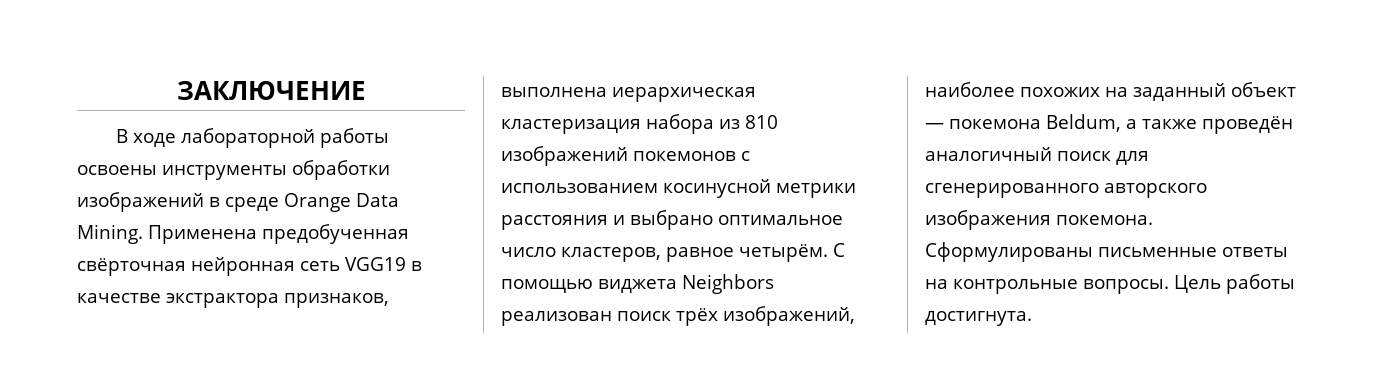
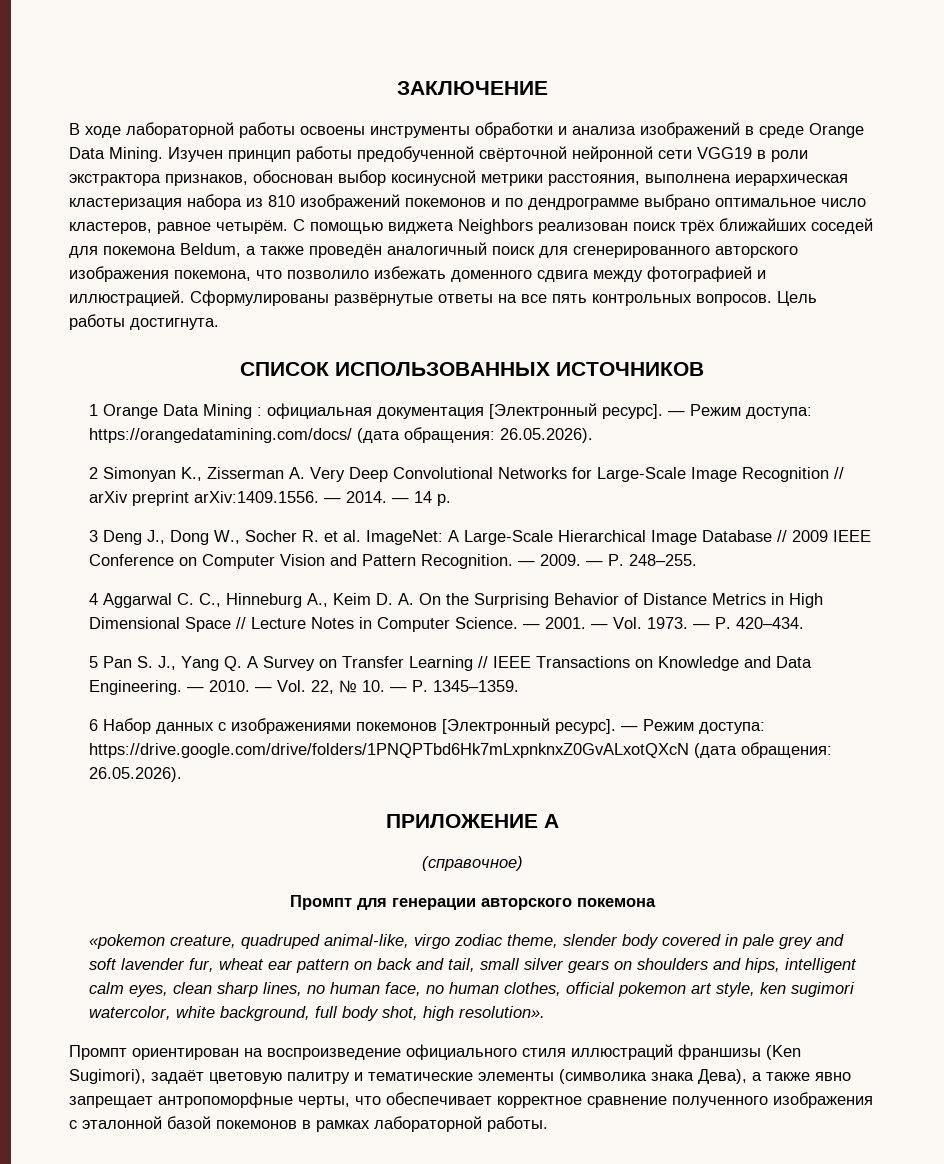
- В ходе лабораторной работы освоены инструменты обработки изображений в среде Orange Data Mining.
+ В ходе лабораторной работы освоены инструменты обработки и анализа изображений в среде Orange Data Mining.
- Применена предобученная свёрточная нейронная сеть VGG19 в качестве экстрактора признаков, выполнена иерархическая кластеризация набора из 810 изображений покемонов с использованием косинусной метрики расстояния и выбрано оптимальное число кластеров, равное четырём.
+ Изучен принцип работы предобученной свёрточной нейронной сети VGG19 в роли экстрактора признаков, обоснован выбор косинусной метрики расстояния, выполнена иерархическая кластеризация набора из 810 изображений покемонов и по дендрограмме выбрано оптимальное число кластеров, равное четырём.
- С помощью виджета Neighbors реализован поиск трёх изображений, наиболее похожих на заданный объект — покемона Beldum, а также проведён аналогичный поиск для сгенерированного авторского изображения покемона. Сформулированы письменные ответы на контрольные вопросы. Цель работы достигнута.
+ С помощью виджета Neighbors реализован поиск трёх ближайших соседей для покемона Beldum, а также проведён аналогичный поиск для сгенерированного авторского изображения покемона, что позволило избежать доменного сдвига между фотографией и иллюстрацией. Сформулированы развёрнутые ответы на все пять контрольных вопросов. Цель работы достигнута.
+ СПИСОК ИСПОЛЬЗОВАННЫХ ИСТОЧНИКОВ
+ 1 Orange Data Mining : официальная документация [Электронный ресурс]. — Режим доступа: https://orangedatamining.com/docs/ (дата обращения: 26.05.2026).
+ 2 Simonyan K., Zisserman A. Very Deep Convolutional Networks for Large-Scale Image Recognition // arXiv preprint arXiv:1409.1556. — 2014. — 14 p.
+ 3 Deng J., Dong W., Socher R. et al. ImageNet: A Large-Scale Hierarchical Image Database // 2009 IEEE Conference on Computer Vision and Pattern Recognition. — 2009. — P. 248–255.
+ 4 Aggarwal C. C., Hinneburg A., Keim D. A. On the Surprising Behavior of Distance Metrics in High Dimensional Space // Lecture Notes in Computer Science. — 2001. — Vol. 1973. — P. 420–434.
+ 5 Pan S. J., Yang Q. A Survey on Transfer Learning // IEEE Transactions on Knowledge and Data Engineering. — 2010. — Vol. 22, № 10. — P. 1345–1359.
+ 6 Набор данных с изображениями покемонов [Электронный ресурс]. — Режим доступа: https://drive.google.com/drive/folders/1PNQPTbd6Hk7mLxpnknxZ0GvALxotQXcN (дата обращения: 26.05.2026).
+ ПРИЛОЖЕНИЕ А
+ (справочное)
+ Промпт для генерации авторского покемона
+ «pokemon creature, quadruped animal-like, virgo zodiac theme, slender body covered in pale grey and soft lavender fur, wheat ear pattern on back and tail, small silver gears on shoulders and hips, intelligent calm eyes, clean sharp lines, no human face, no human clothes, official pokemon art style, ken sugimori watercolor, white background, full body shot, high resolution».
+ Промпт ориентирован на воспроизведение официального стиля иллюстраций франшизы (Ken Sugimori), задаёт цветовую палитру и тематические элементы (символика знака Дева), а также явно запрещает антропоморфные черты, что обеспечивает корректное сравнение полученного изображения с эталонной базой покемонов в рамках лабораторной работы.

